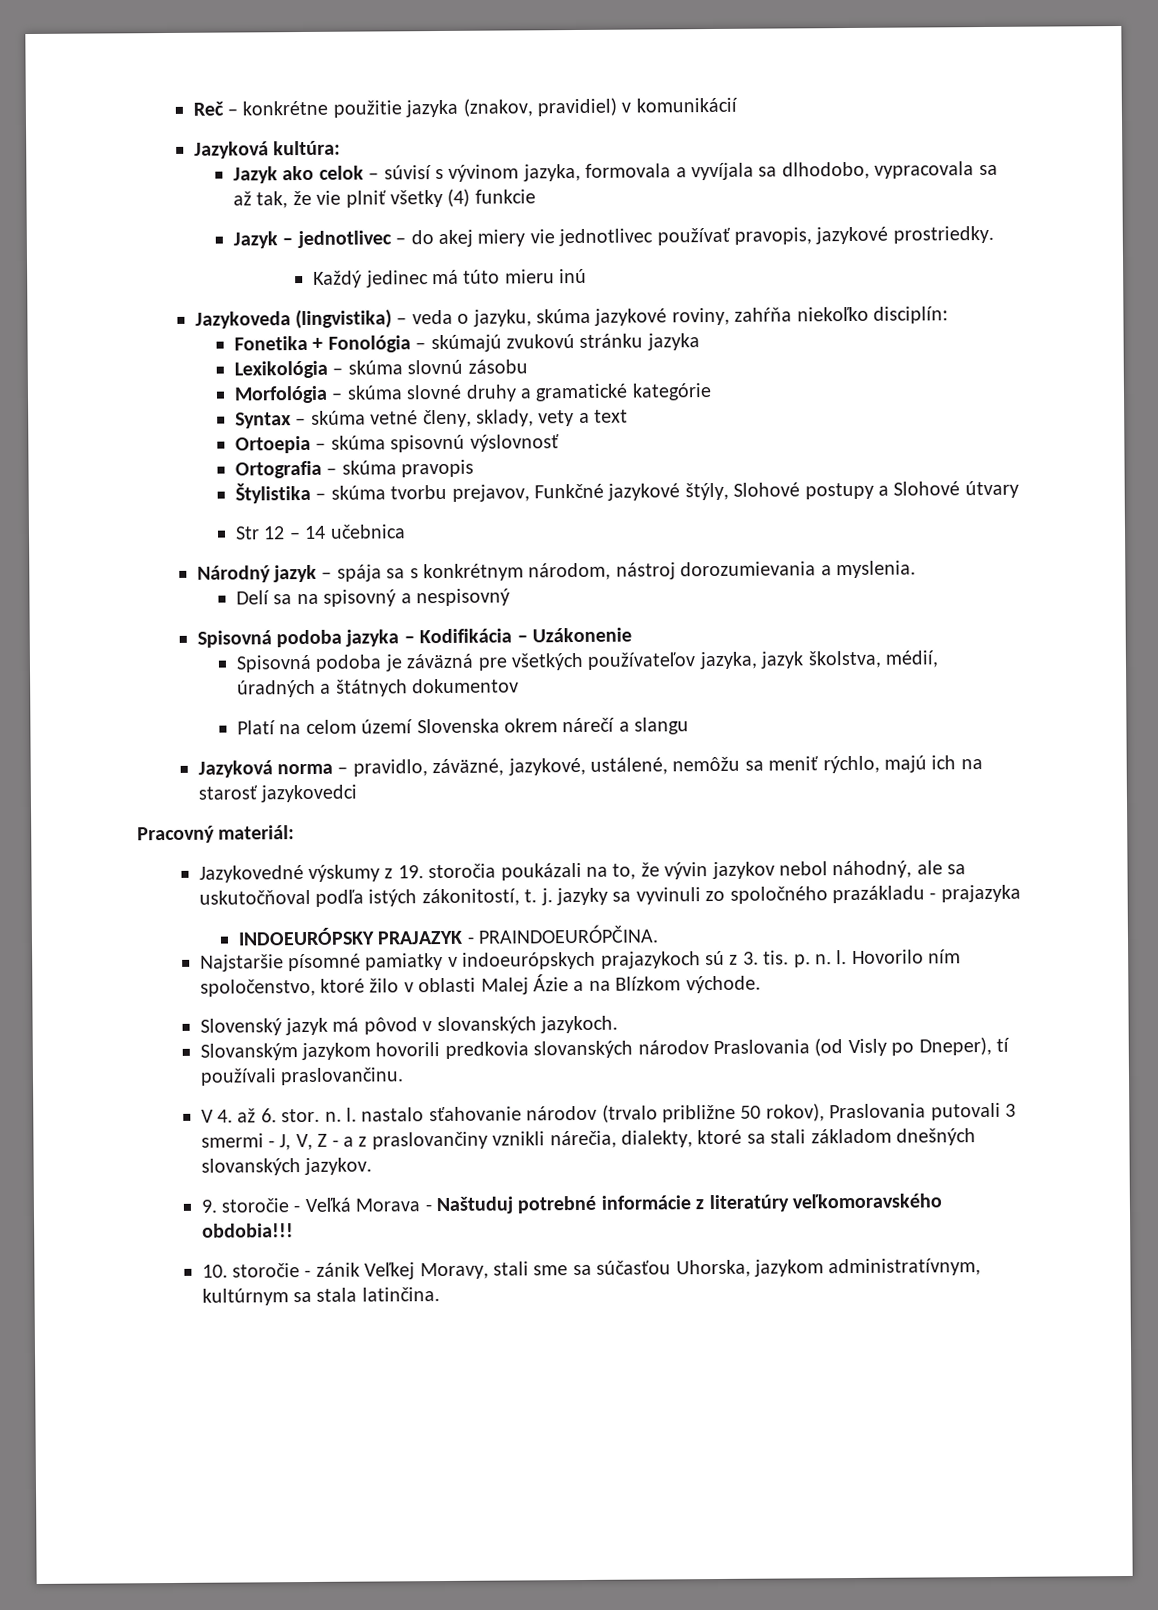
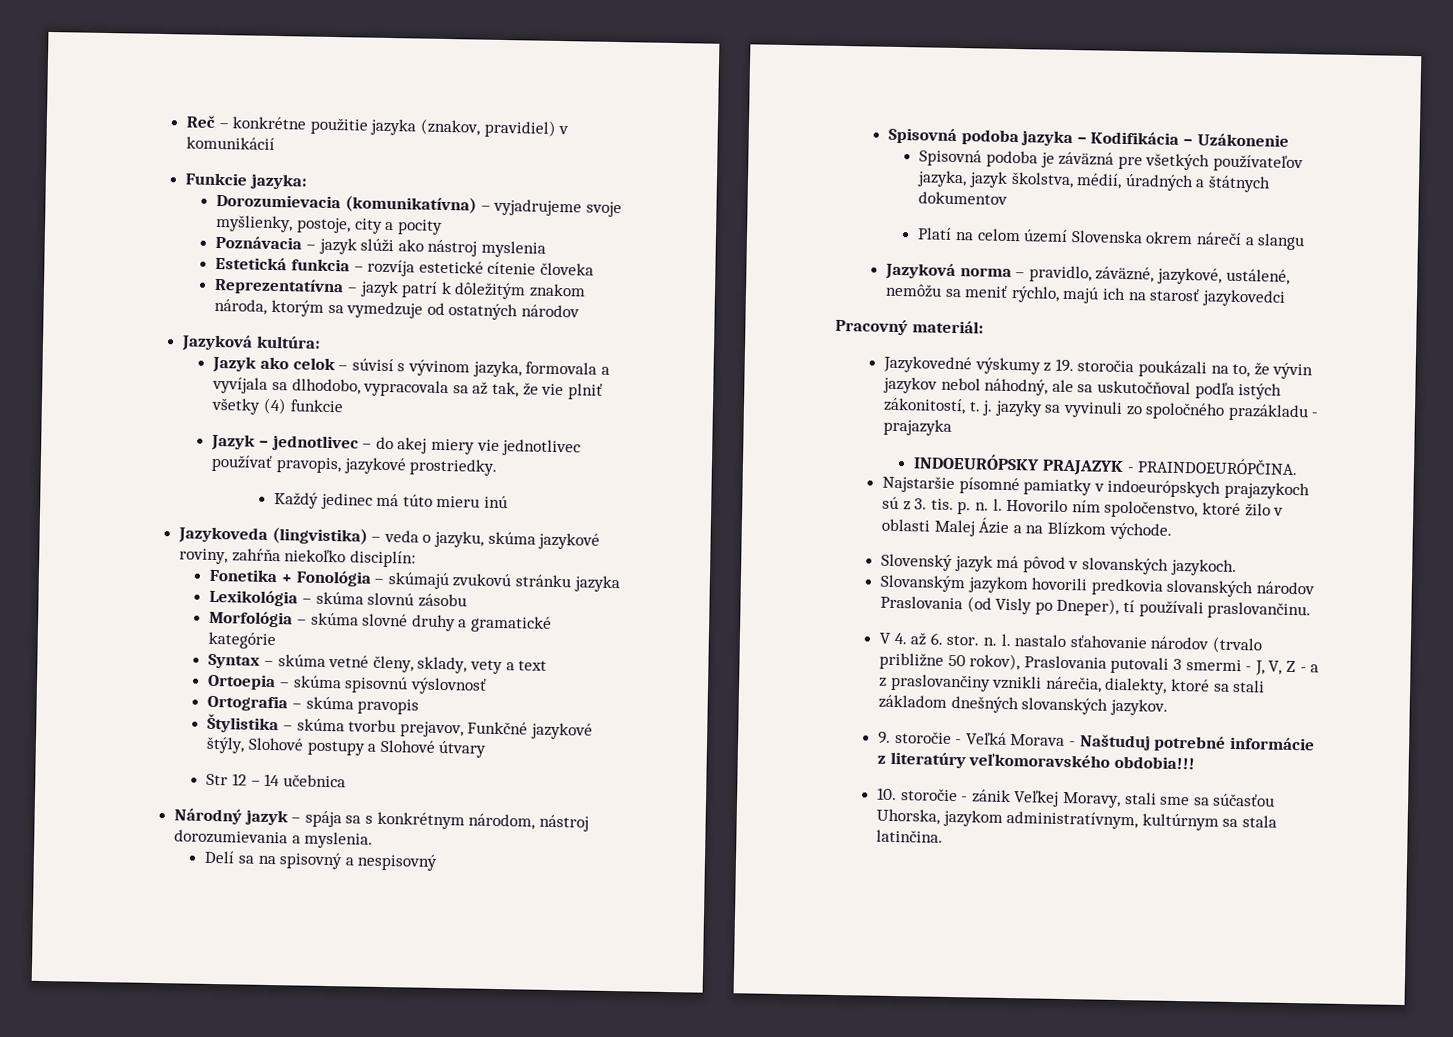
+ Funkcie jazyka:
+ Dorozumievacia (komunikatívna) – vyjadrujeme svoje myšlienky, postoje, city a pocity
+ Poznávacia – jazyk slúži ako nástroj myslenia
+ Estetická funkcia – rozvíja estetické cítenie človeka
+ Reprezentatívna – jazyk patrí k dôležitým znakom národa, ktorým sa vymedzuje od ostatných národov

